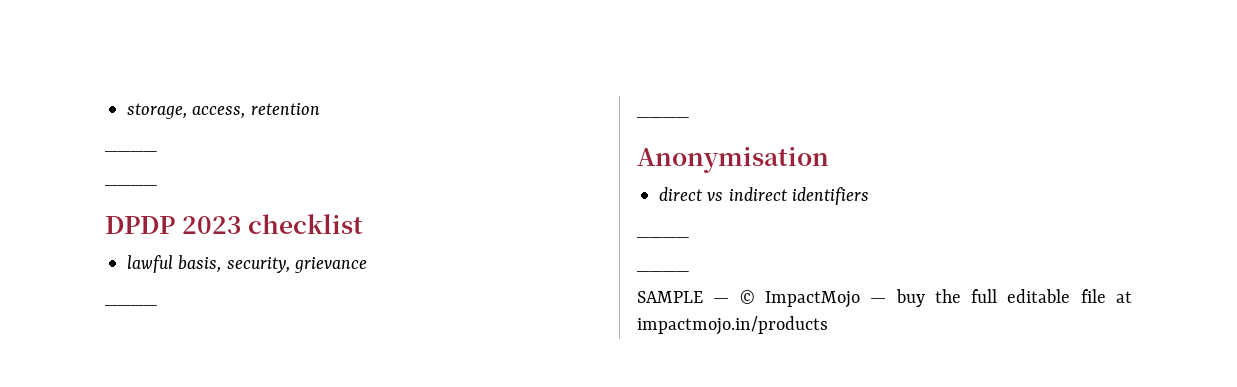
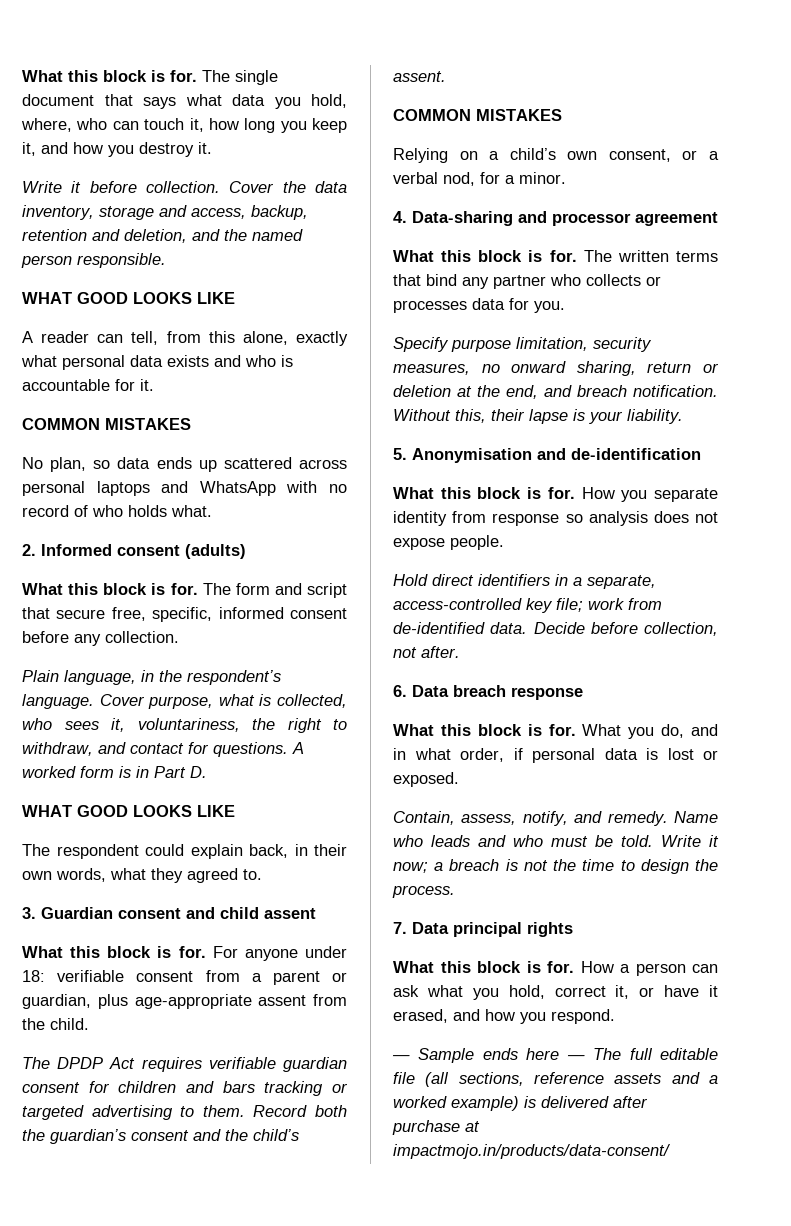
- storage, access, retention
- ____
- ____
- DPDP 2023 checklist
- lawful basis, security, grievance
- ____
- ____
- Anonymisation
- direct vs indirect identifiers
- ____
- ____
- SAMPLE — © ImpactMojo — buy the full editable file at impactmojo.in/products
+ What this block is for. The single document that says what data you hold, where, who can touch it, how long you keep it, and how you destroy it.
+ Write it before collection. Cover the data inventory, storage and access, backup, retention and deletion, and the named person responsible.
+ WHAT GOOD LOOKS LIKE
+ A reader can tell, from this alone, exactly what personal data exists and who is accountable for it.
+ COMMON MISTAKES
+ No plan, so data ends up scattered across personal laptops and WhatsApp with no record of who holds what.
+ 2. Informed consent (adults)
+ What this block is for. The form and script that secure free, specific, informed consent before any collection.
+ Plain language, in the respondent’s language. Cover purpose, what is collected, who sees it, voluntariness, the right to withdraw, and contact for questions. A worked form is in Part D.
+ WHAT GOOD LOOKS LIKE
+ The respondent could explain back, in their own words, what they agreed to.
+ 3. Guardian consent and child assent
+ What this block is for. For anyone under 18: verifiable consent from a parent or guardian, plus age-appropriate assent from the child.
+ The DPDP Act requires verifiable guardian consent for children and bars tracking or targeted advertising to them. Record both the guardian’s consent and the child’s assent.
+ COMMON MISTAKES
+ Relying on a child’s own consent, or a verbal nod, for a minor.
+ 4. Data-sharing and processor agreement
+ What this block is for. The written terms that bind any partner who collects or processes data for you.
+ Specify purpose limitation, security measures, no onward sharing, return or deletion at the end, and breach notification. Without this, their lapse is your liability.
+ 5. Anonymisation and de-identification
+ What this block is for. How you separate identity from response so analysis does not expose people.
+ Hold direct identifiers in a separate, access-controlled key file; work from de-identified data. Decide before collection, not after.
+ 6. Data breach response
+ What this block is for. What you do, and in what order, if personal data is lost or exposed.
+ Contain, assess, notify, and remedy. Name who leads and who must be told. Write it now; a breach is not the time to design the process.
+ 7. Data principal rights
+ What this block is for. How a person can ask what you hold, correct it, or have it erased, and how you respond.
+ — Sample ends here — The full editable file (all sections, reference assets and a worked example) is delivered after purchase at impactmojo.in/products/data-consent/

